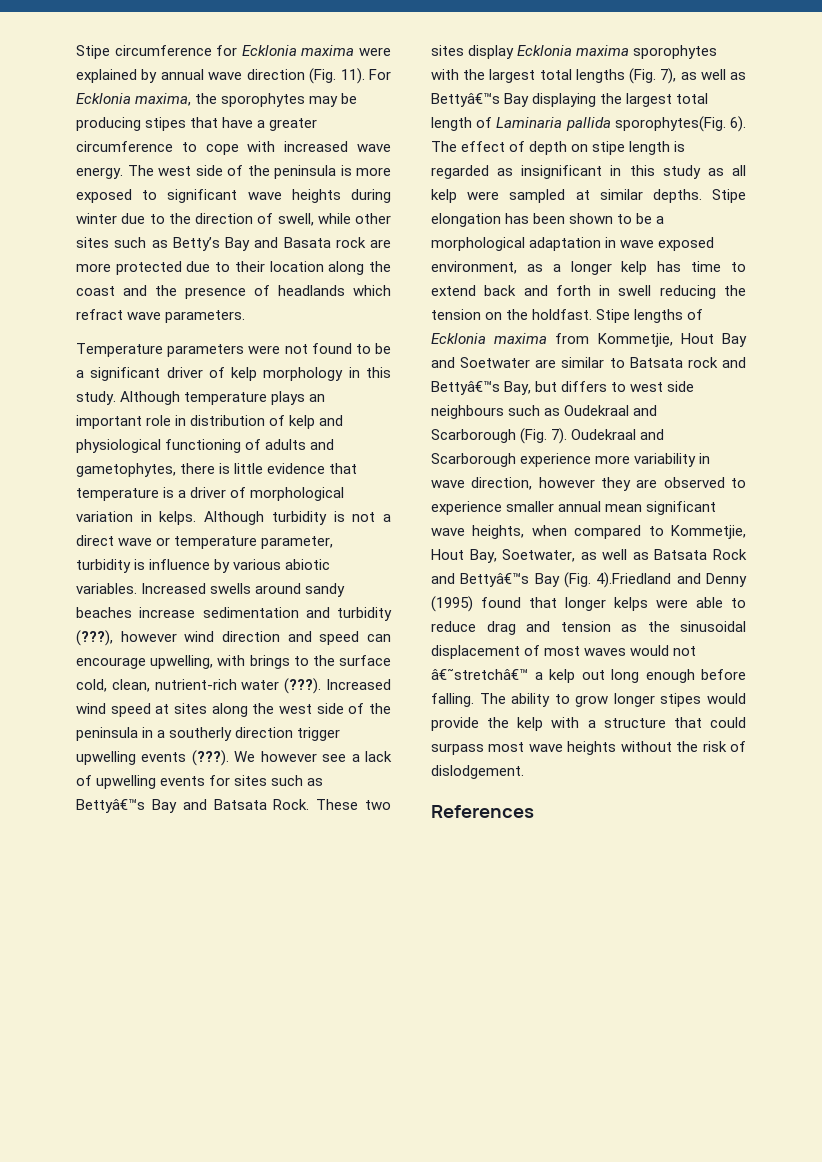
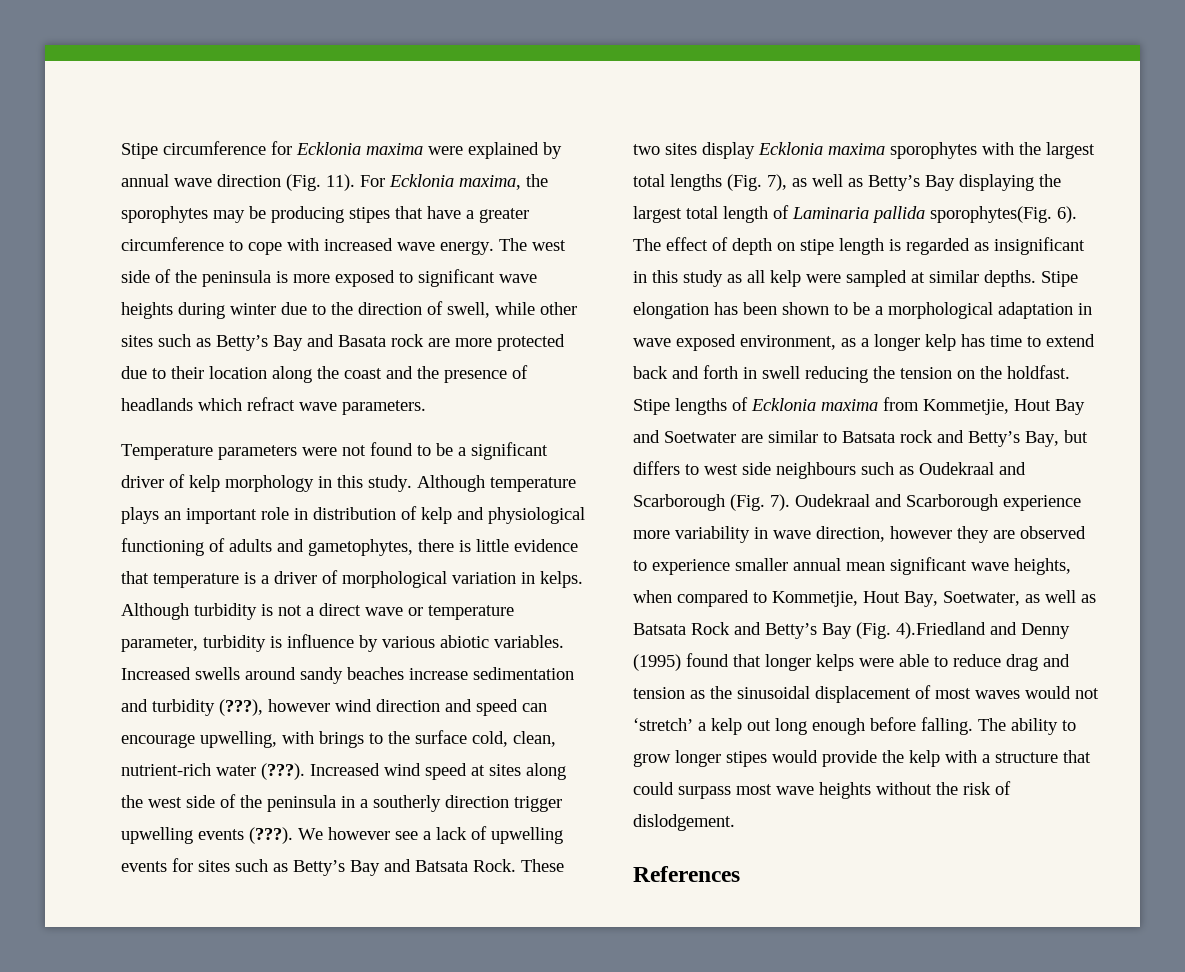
- We however see a lack of upwelling events for sites such as Bettyâ€™s Bay and Batsata Rock.
+ We however see a lack of upwelling events for sites such as Betty’s Bay and Batsata Rock.
- These two sites display Ecklonia maxima sporophytes with the largest total lengths (Fig. 7), as well as Bettyâ€™s Bay displaying the largest total length of Laminaria pallida sporophytes(Fig.
+ These two sites display Ecklonia maxima sporophytes with the largest total lengths (Fig. 7), as well as Betty’s Bay displaying the largest total length of Laminaria pallida sporophytes(Fig.
- Stipe lengths of Ecklonia maxima from Kommetjie, Hout Bay and Soetwater are similar to Batsata rock and Bettyâ€™s Bay, but differs to west side neighbours such as Oudekraal and Scarborough (Fig. 7).
+ Stipe lengths of Ecklonia maxima from Kommetjie, Hout Bay and Soetwater are similar to Batsata rock and Betty’s Bay, but differs to west side neighbours such as Oudekraal and Scarborough (Fig. 7).
- Oudekraal and Scarborough experience more variability in wave direction, however they are observed to experience smaller annual mean significant wave heights, when compared to Kommetjie, Hout Bay, Soetwater, as well as Batsata Rock and Bettyâ€™s Bay (Fig. 4).Friedland and Denny (1995) found that longer kelps were able to reduce drag and tension as the sinusoidal displacement of most waves would not â€˜stretchâ€™ a kelp out long enough before falling.
+ Oudekraal and Scarborough experience more variability in wave direction, however they are observed to experience smaller annual mean significant wave heights, when compared to Kommetjie, Hout Bay, Soetwater, as well as Batsata Rock and Betty’s Bay (Fig. 4).Friedland and Denny (1995) found that longer kelps were able to reduce drag and tension as the sinusoidal displacement of most waves would not ‘stretch’ a kelp out long enough before falling.

